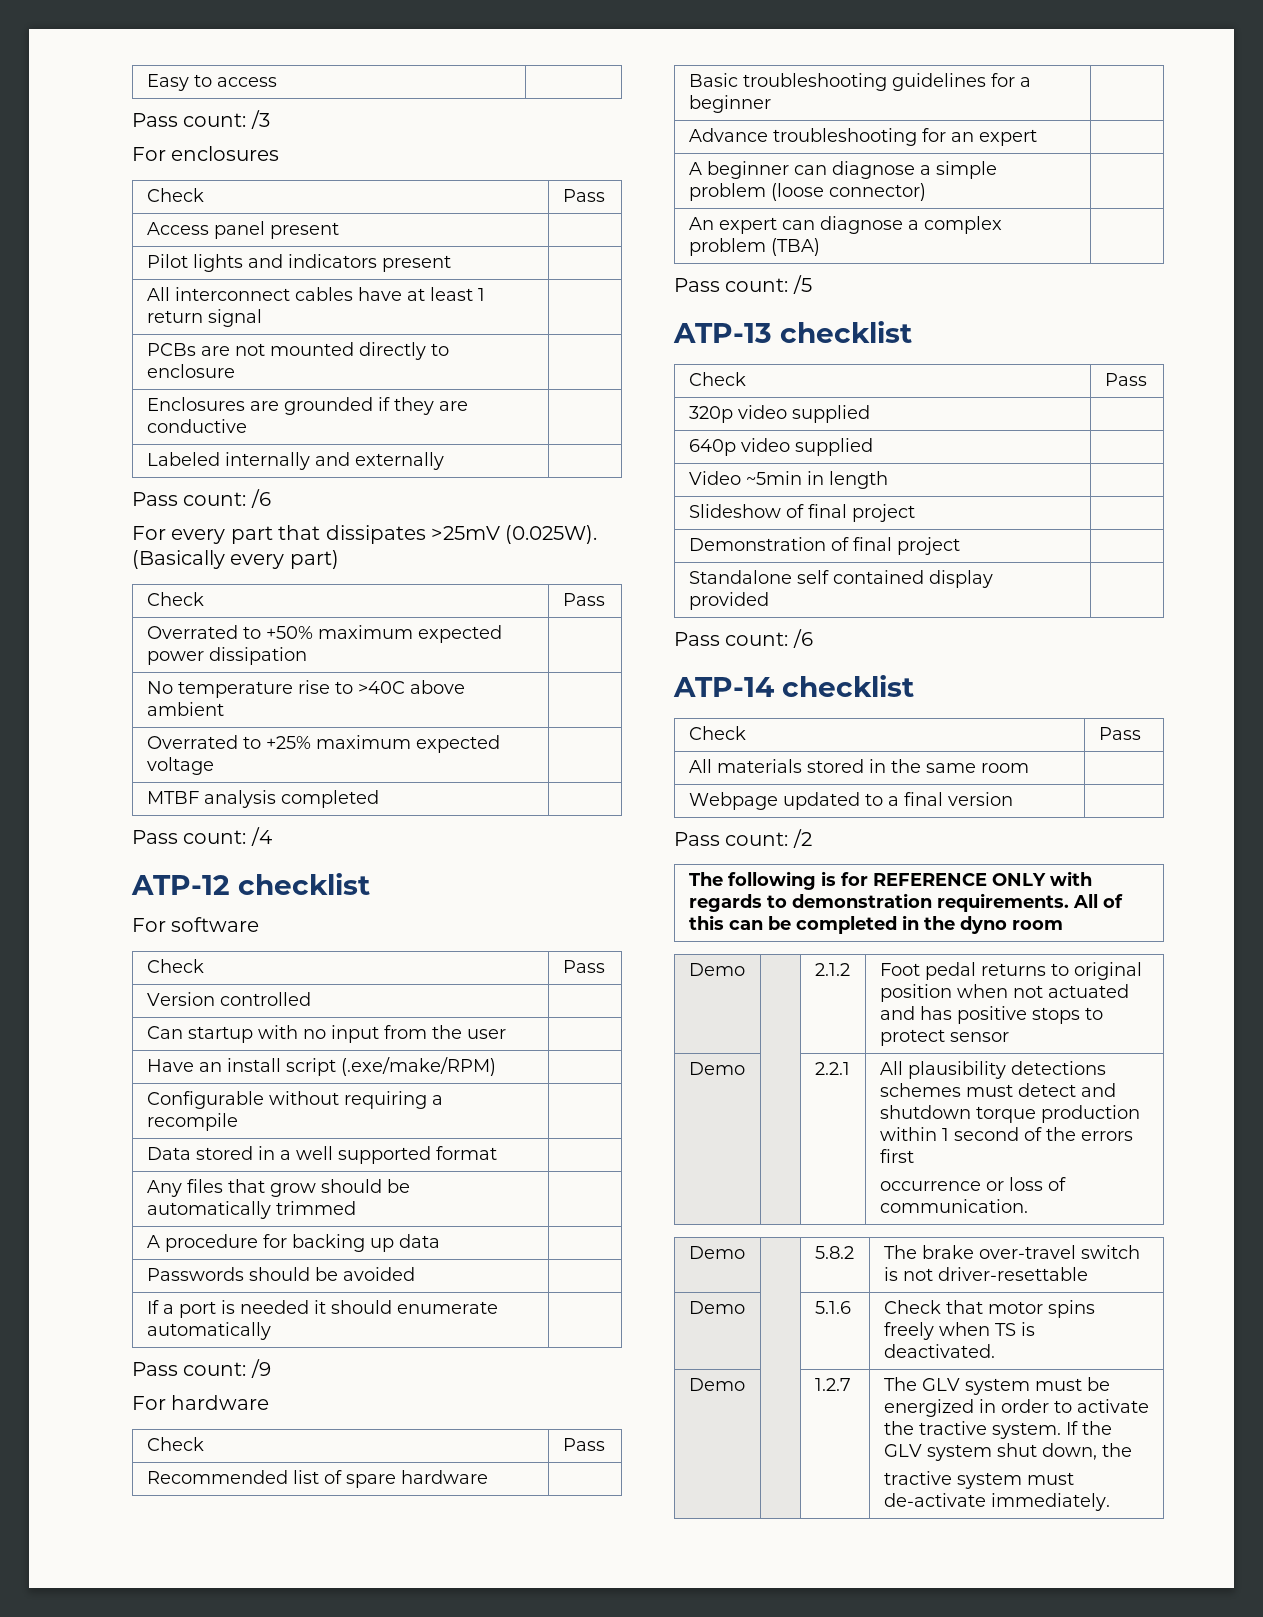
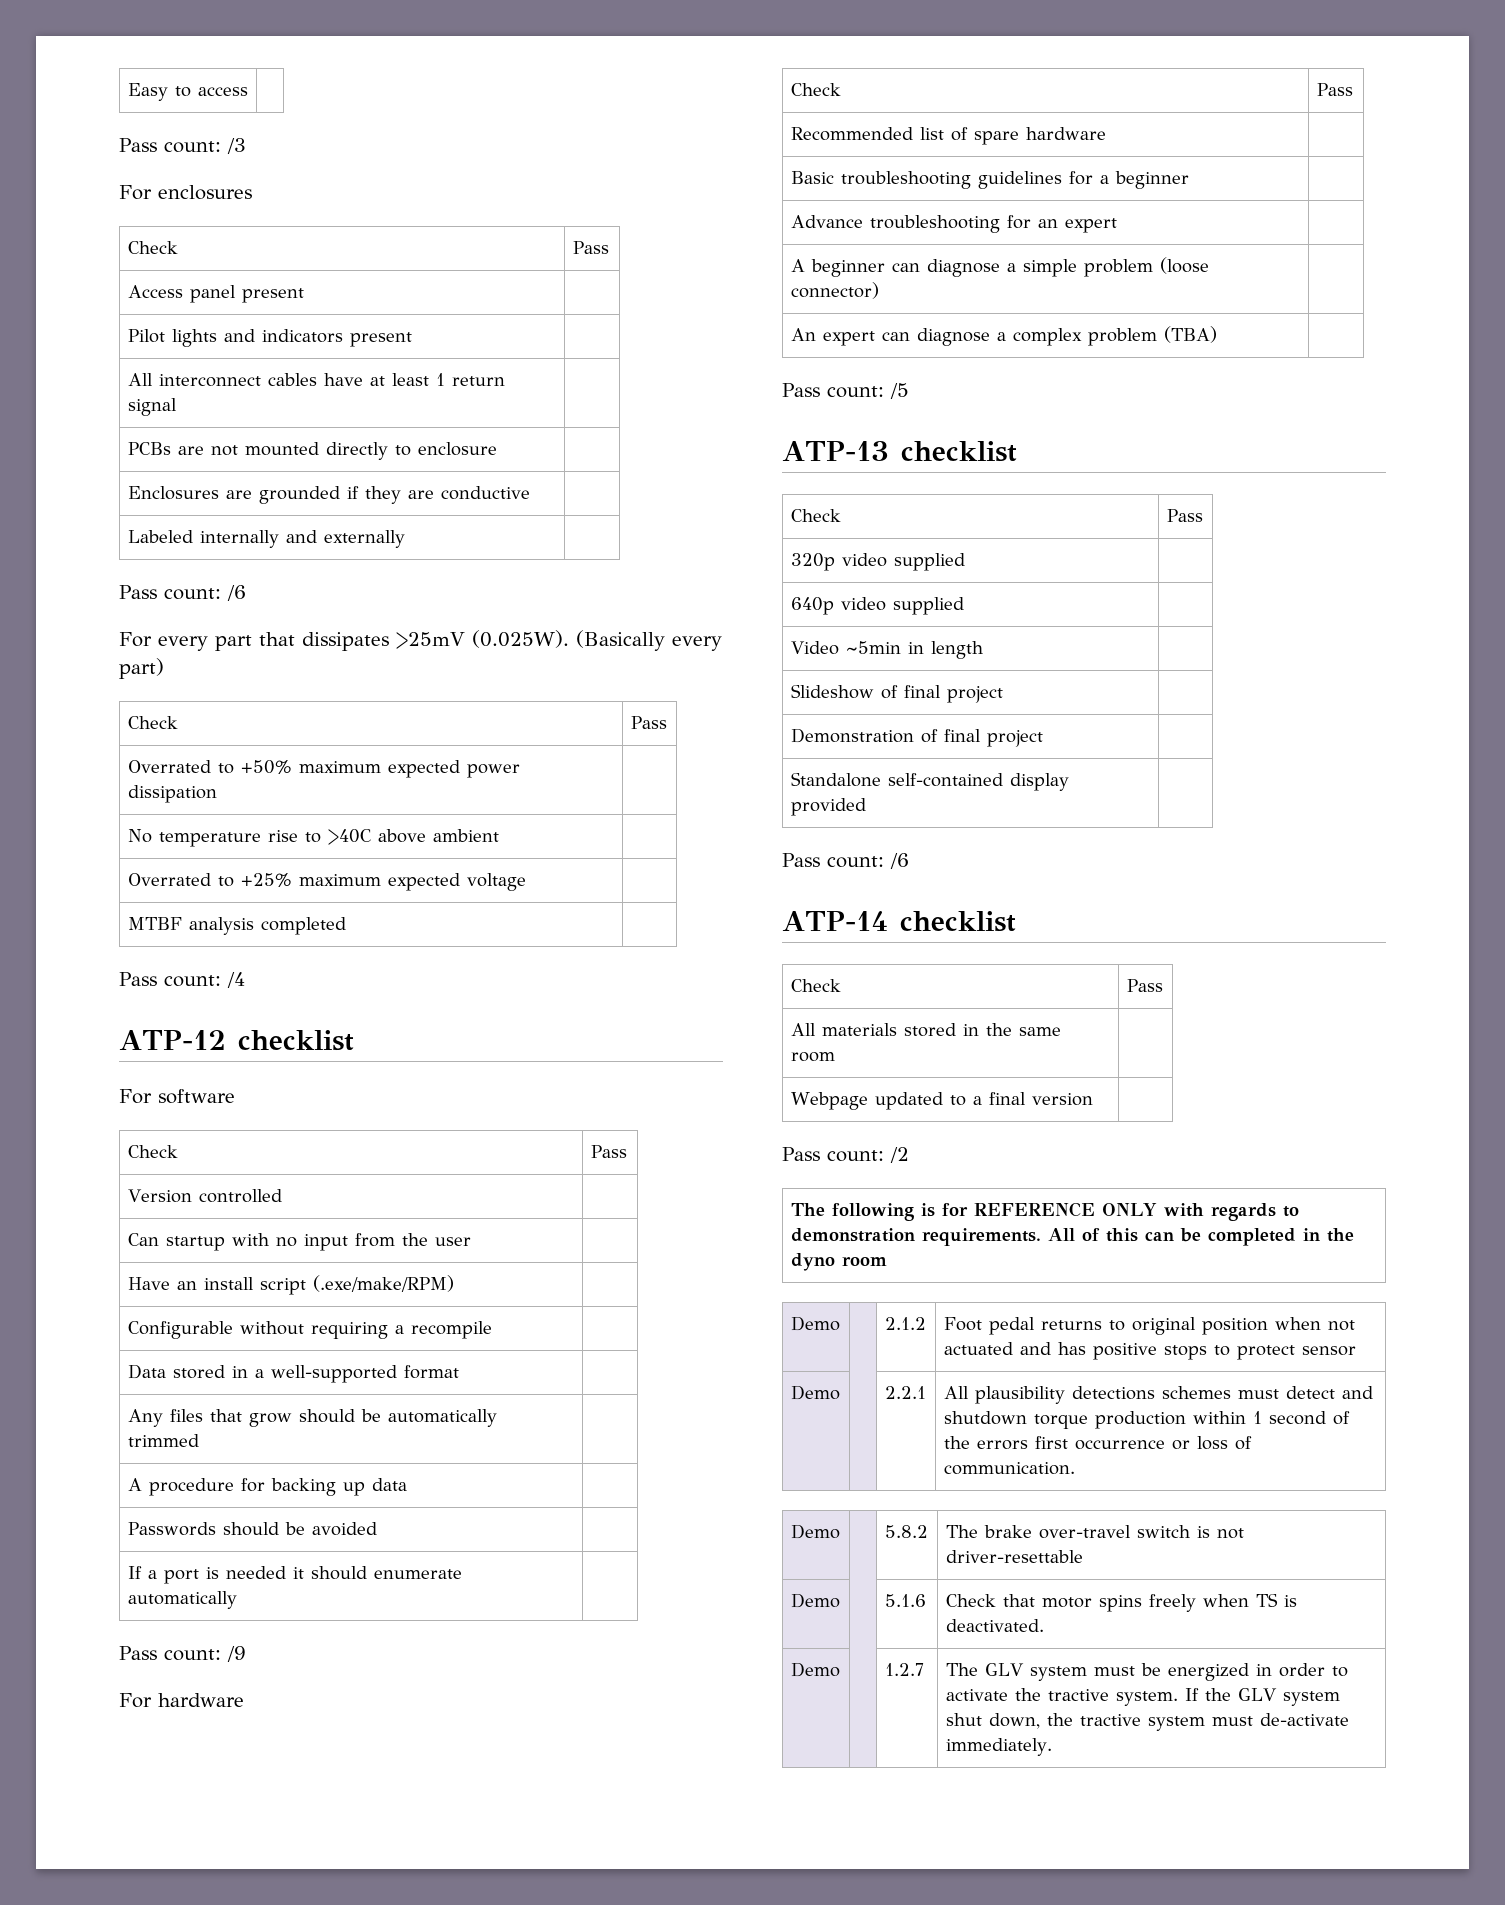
- Data stored in a well supported format |
+ Data stored in a well-supported format |
- Standalone self contained display provided |
+ Standalone self-contained display provided |
- Demo | | 2.2.1 | All plausibility detections schemes must detect and shutdown torque production within 1 second of the errors first
- occurrence or loss of communication.
+ Demo | | 2.2.1 | All plausibility detections schemes must detect and shutdown torque production within 1 second of the errors first occurrence or loss of communication.
- Demo | | 1.2.7 | The GLV system must be energized in order to activate the tractive system. If the GLV system shut down, the
- tractive system must de-activate immediately.
+ Demo | | 1.2.7 | The GLV system must be energized in order to activate the tractive system. If the GLV system shut down, the tractive system must de-activate immediately.

